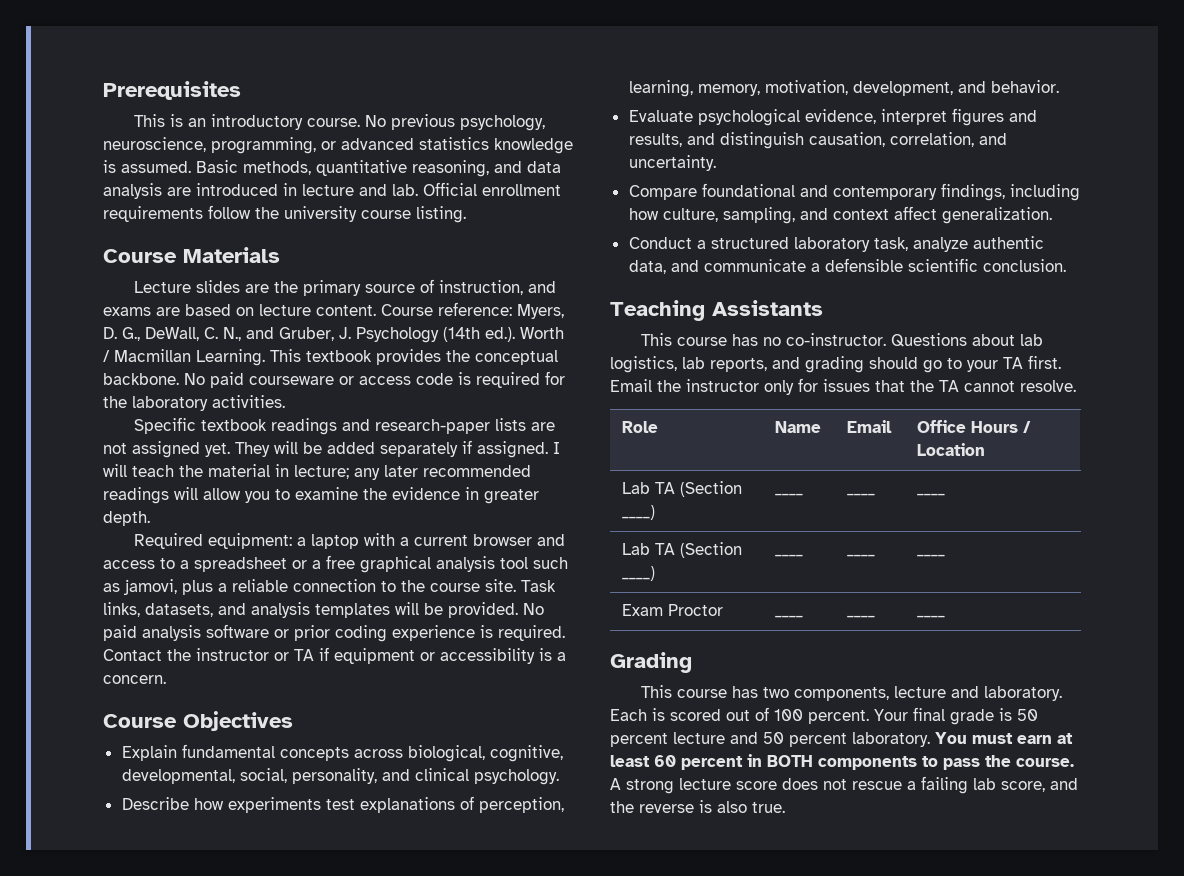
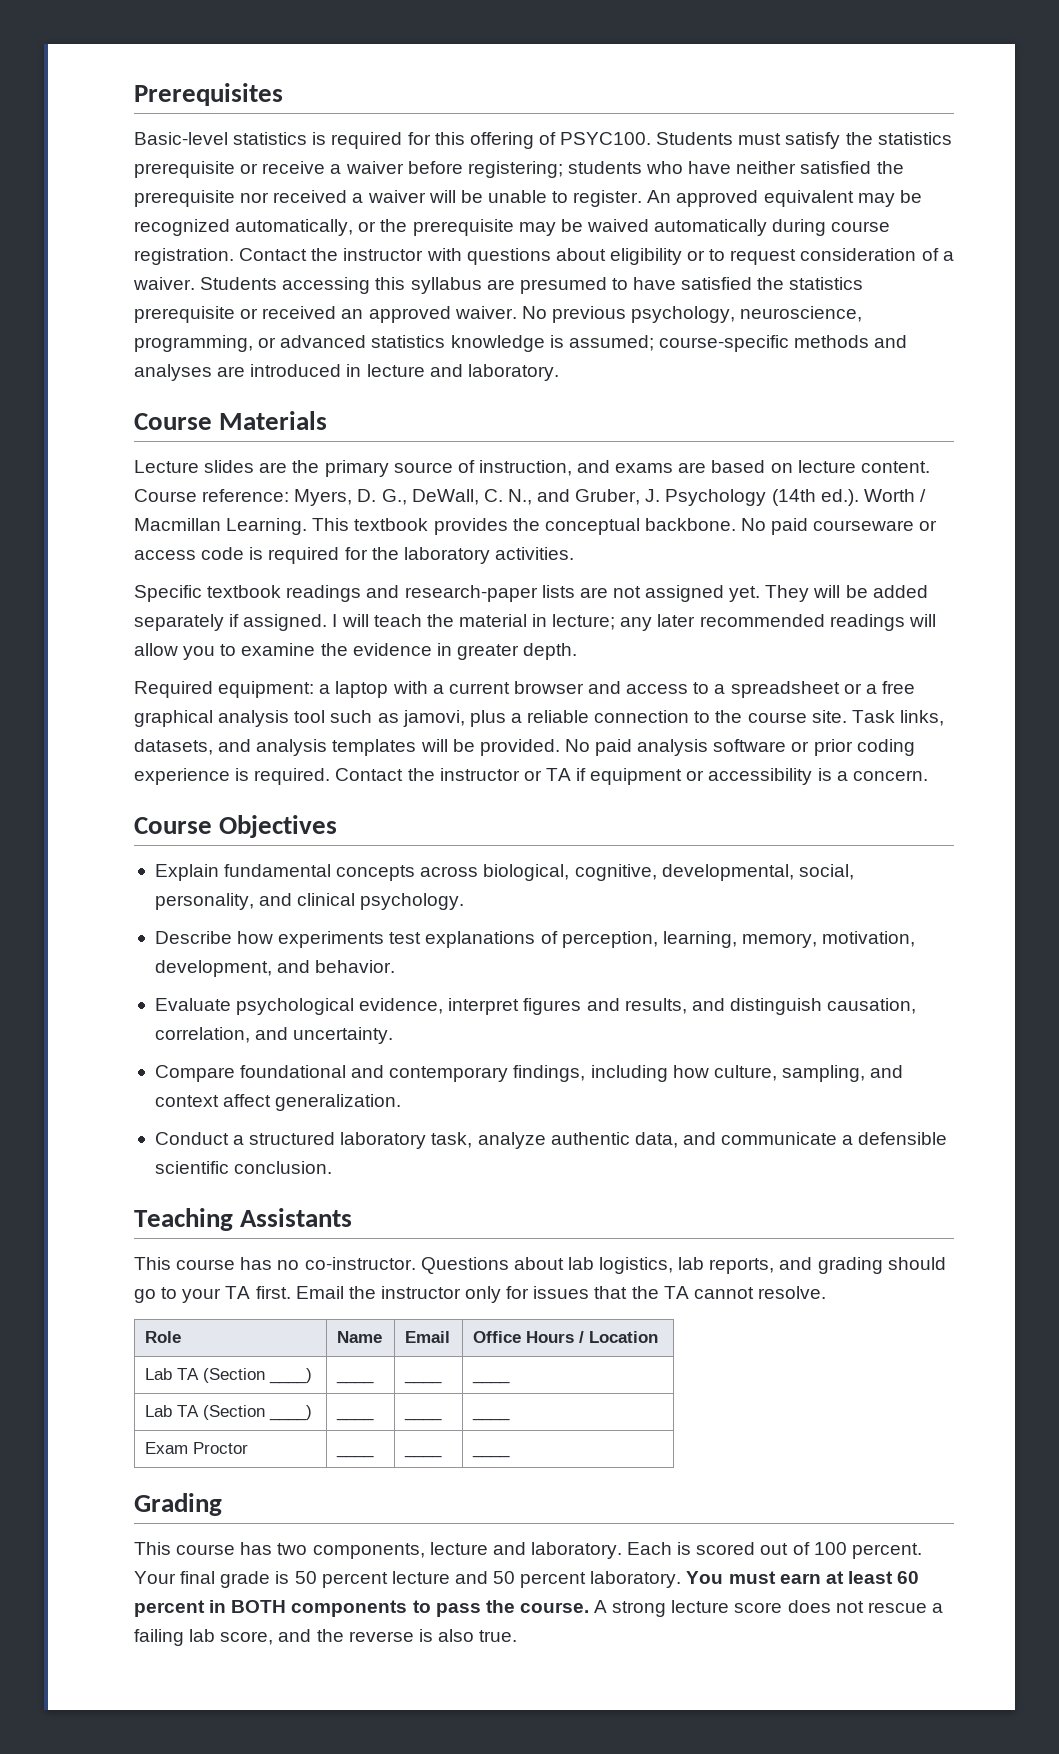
- This is an introductory course.
+ Basic-level statistics is required for this offering of PSYC100. Students must satisfy the statistics prerequisite or receive a waiver before registering; students who have neither satisfied the prerequisite nor received a waiver will be unable to register. An approved equivalent may be recognized automatically, or the prerequisite may be waived automatically during course registration. Contact the instructor with questions about eligibility or to request consideration of a waiver. Students accessing this syllabus are presumed to have satisfied the statistics prerequisite or received an approved waiver.
- No previous psychology, neuroscience, programming, or advanced statistics knowledge is assumed. Basic methods, quantitative reasoning, and data analysis are introduced in lecture and lab. Official enrollment requirements follow the university course listing.
+ No previous psychology, neuroscience, programming, or advanced statistics knowledge is assumed; course-specific methods and analyses are introduced in lecture and laboratory.

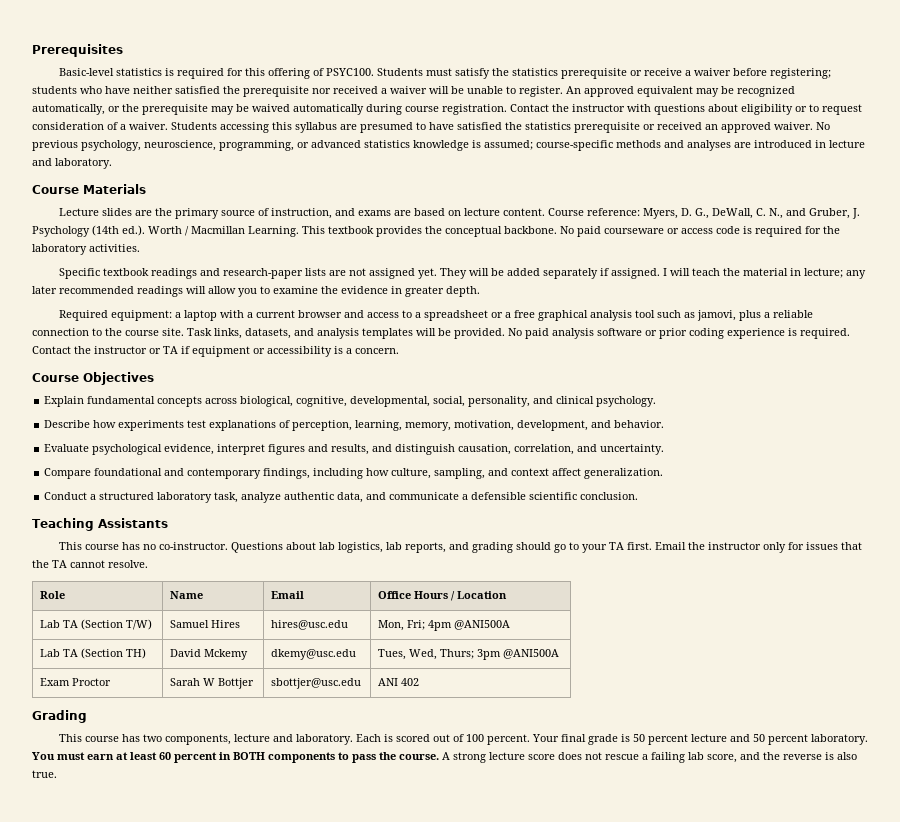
  Role | Name | Email | Office Hours / Location
- Lab TA (Section ____) | ____ | ____ | ____
- Lab TA (Section ____) | ____ | ____ | ____
- Exam Proctor | ____ | ____ | ____
+ Lab TA (Section T/W) | Samuel Hires | hires@usc.edu | Mon, Fri; 4pm @ANI500A
+ Lab TA (Section TH) | David Mckemy | dkemy@usc.edu | Tues, Wed, Thurs; 3pm @ANI500A
+ Exam Proctor | Sarah W Bottjer | sbottjer@usc.edu | ANI 402

